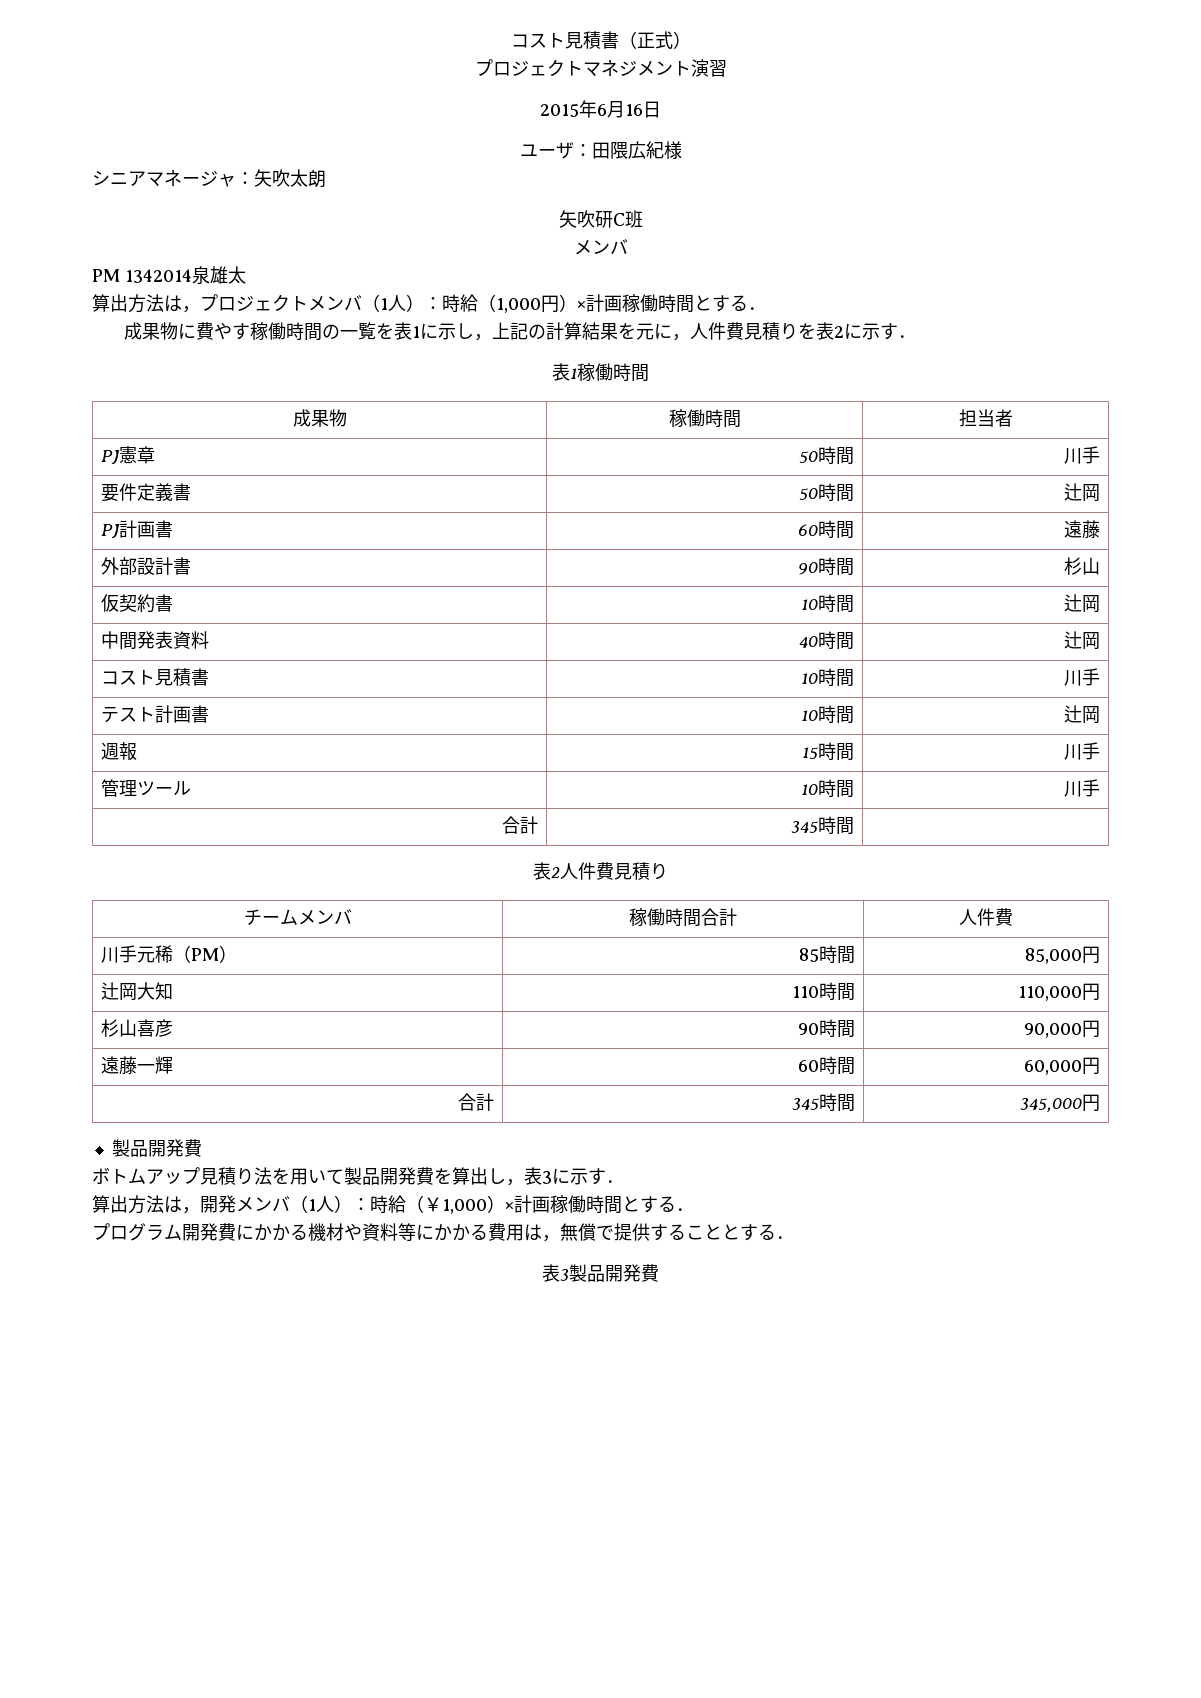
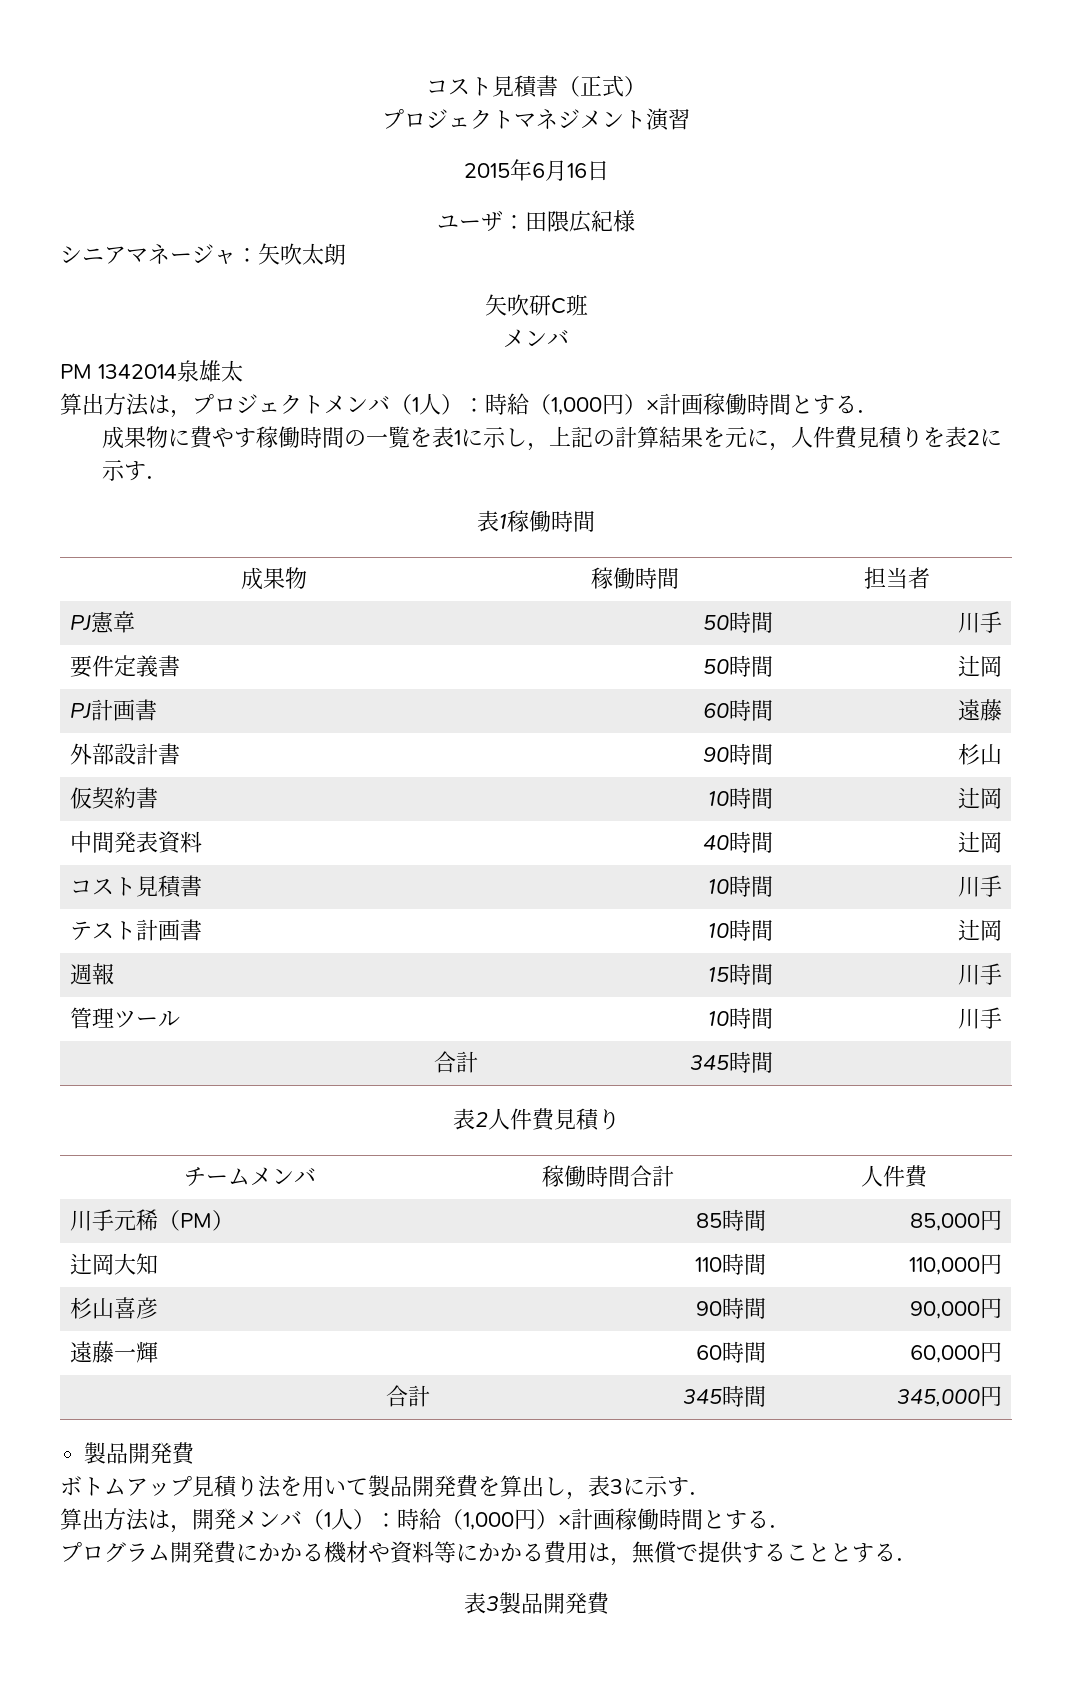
- 算出方法は，開発メンバ（1人）：時給（￥1,000）×計画稼働時間とする．
+ 算出方法は，開発メンバ（1人）：時給（1,000円）×計画稼働時間とする．

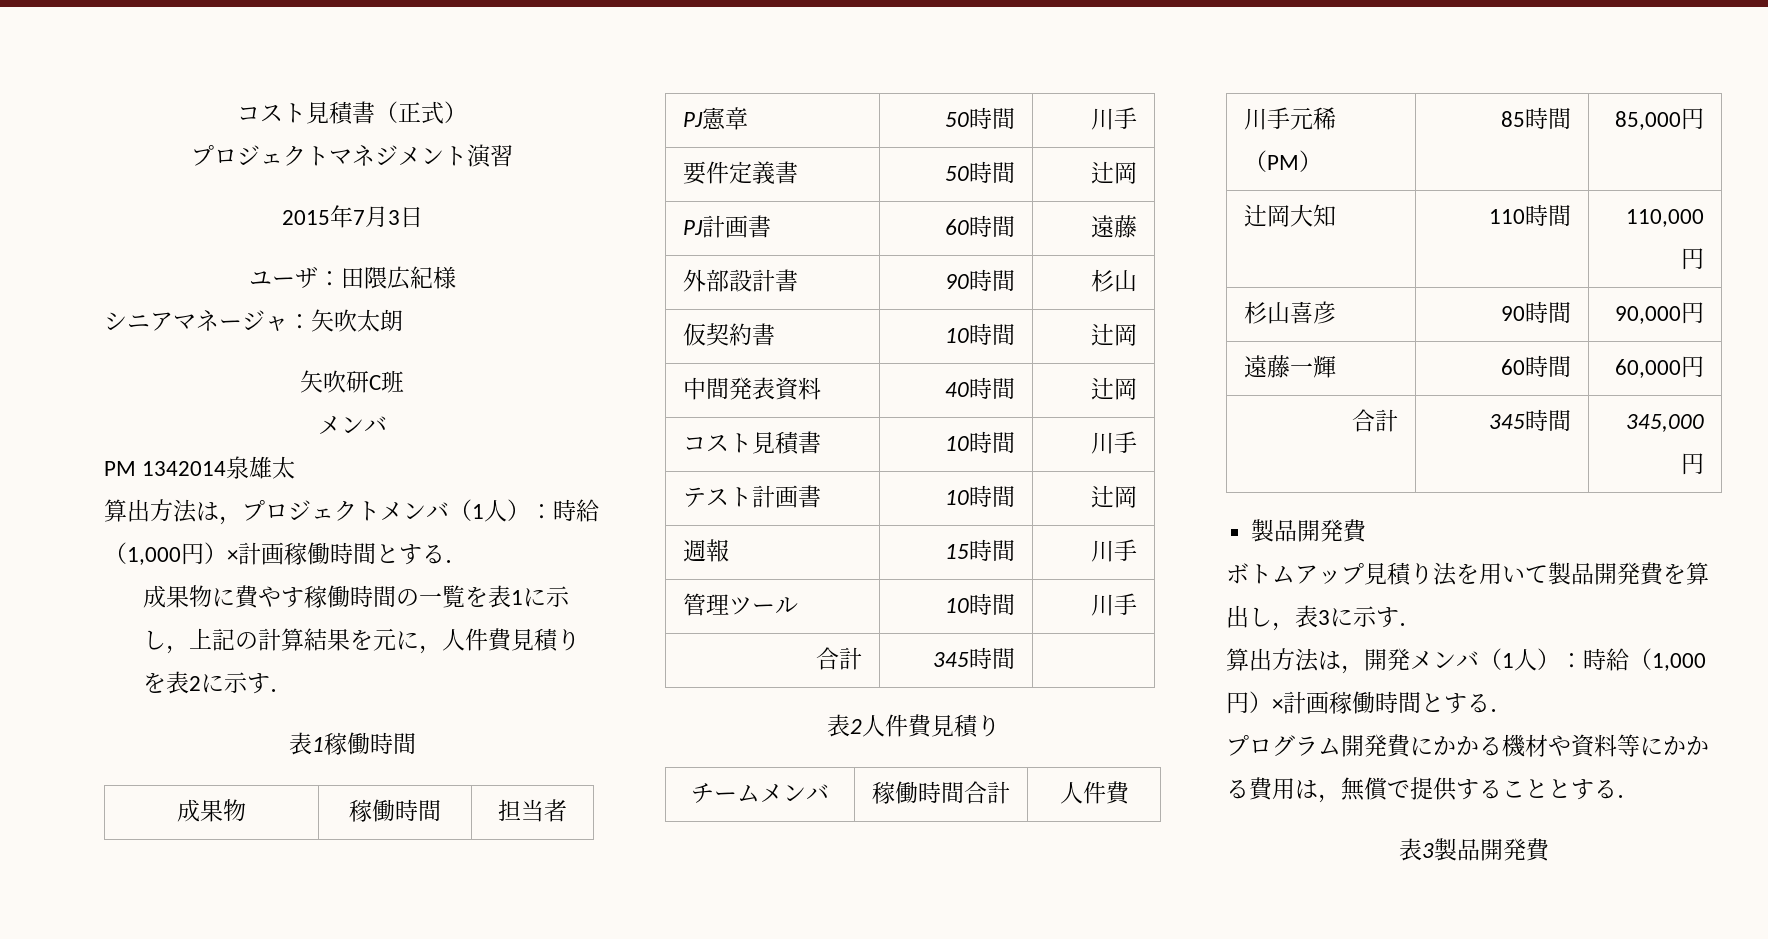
- 2015年6月16日
+ 2015年7月3日

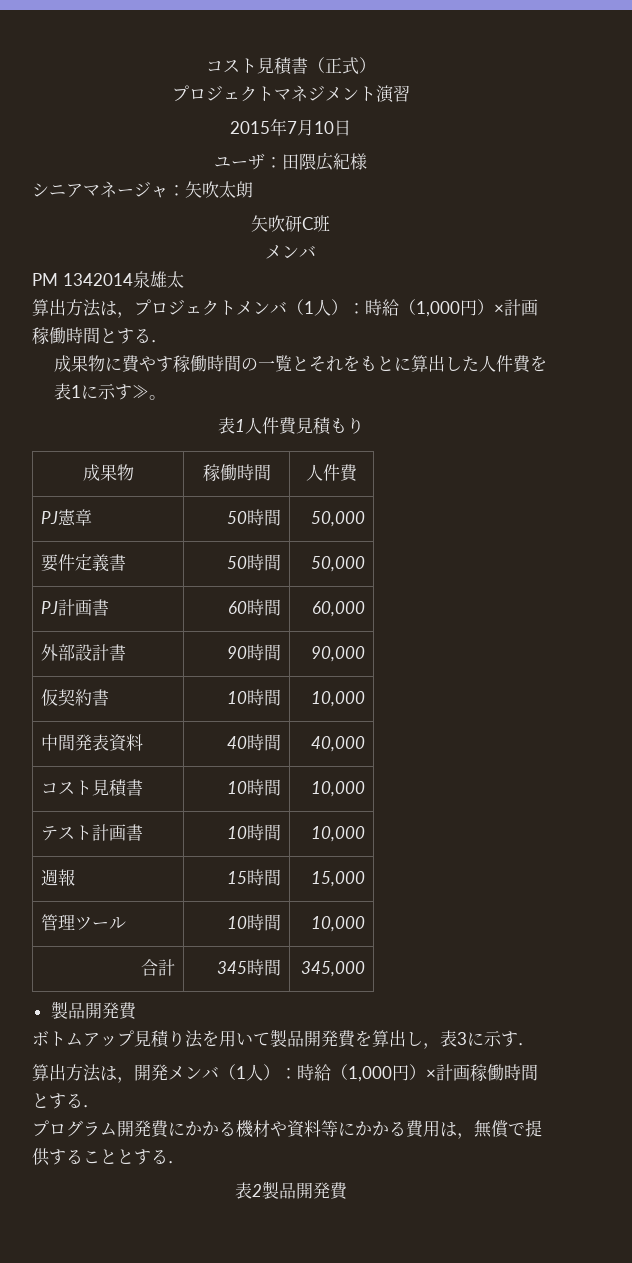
- 2015年7月3日
+ 2015年7月10日
- 成果物に費やす稼働時間の一覧を表1に示し，上記の計算結果を元に，人件費見積りを表2に示す．
- 表1稼働時間
+ 成果物に費やす稼働時間の一覧とそれをもとに算出した人件費を表1に示す≫。
+ 表1人件費見積もり
- 成果物 | 稼働時間 | 担当者
+ 成果物 | 稼働時間 | 人件費
- PJ憲章 | 50時間 | 川手
+ PJ憲章 | 50時間 | 50,000
- 要件定義書 | 50時間 | 辻岡
+ 要件定義書 | 50時間 | 50,000
- PJ計画書 | 60時間 | 遠藤
+ PJ計画書 | 60時間 | 60,000
- 外部設計書 | 90時間 | 杉山
+ 外部設計書 | 90時間 | 90,000
- 仮契約書 | 10時間 | 辻岡
+ 仮契約書 | 10時間 | 10,000
- 中間発表資料 | 40時間 | 辻岡
+ 中間発表資料 | 40時間 | 40,000
- コスト見積書 | 10時間 | 川手
+ コスト見積書 | 10時間 | 10,000
- テスト計画書 | 10時間 | 辻岡
+ テスト計画書 | 10時間 | 10,000
- 週報 | 15時間 | 川手
+ 週報 | 15時間 | 15,000
- 管理ツール | 10時間 | 川手
- 合計 | 345時間 |
- 表2人件費見積り
- チームメンバ | 稼働時間合計 | 人件費
- 川手元稀（PM） | 85時間 | 85,000円
- 辻岡大知 | 110時間 | 110,000円
- 杉山喜彦 | 90時間 | 90,000円
- 遠藤一輝 | 60時間 | 60,000円
+ 管理ツール | 10時間 | 10,000
- 合計 | 345時間 | 345,000円
+ 合計 | 345時間 | 345,000
- 表3製品開発費
+ 表2製品開発費

